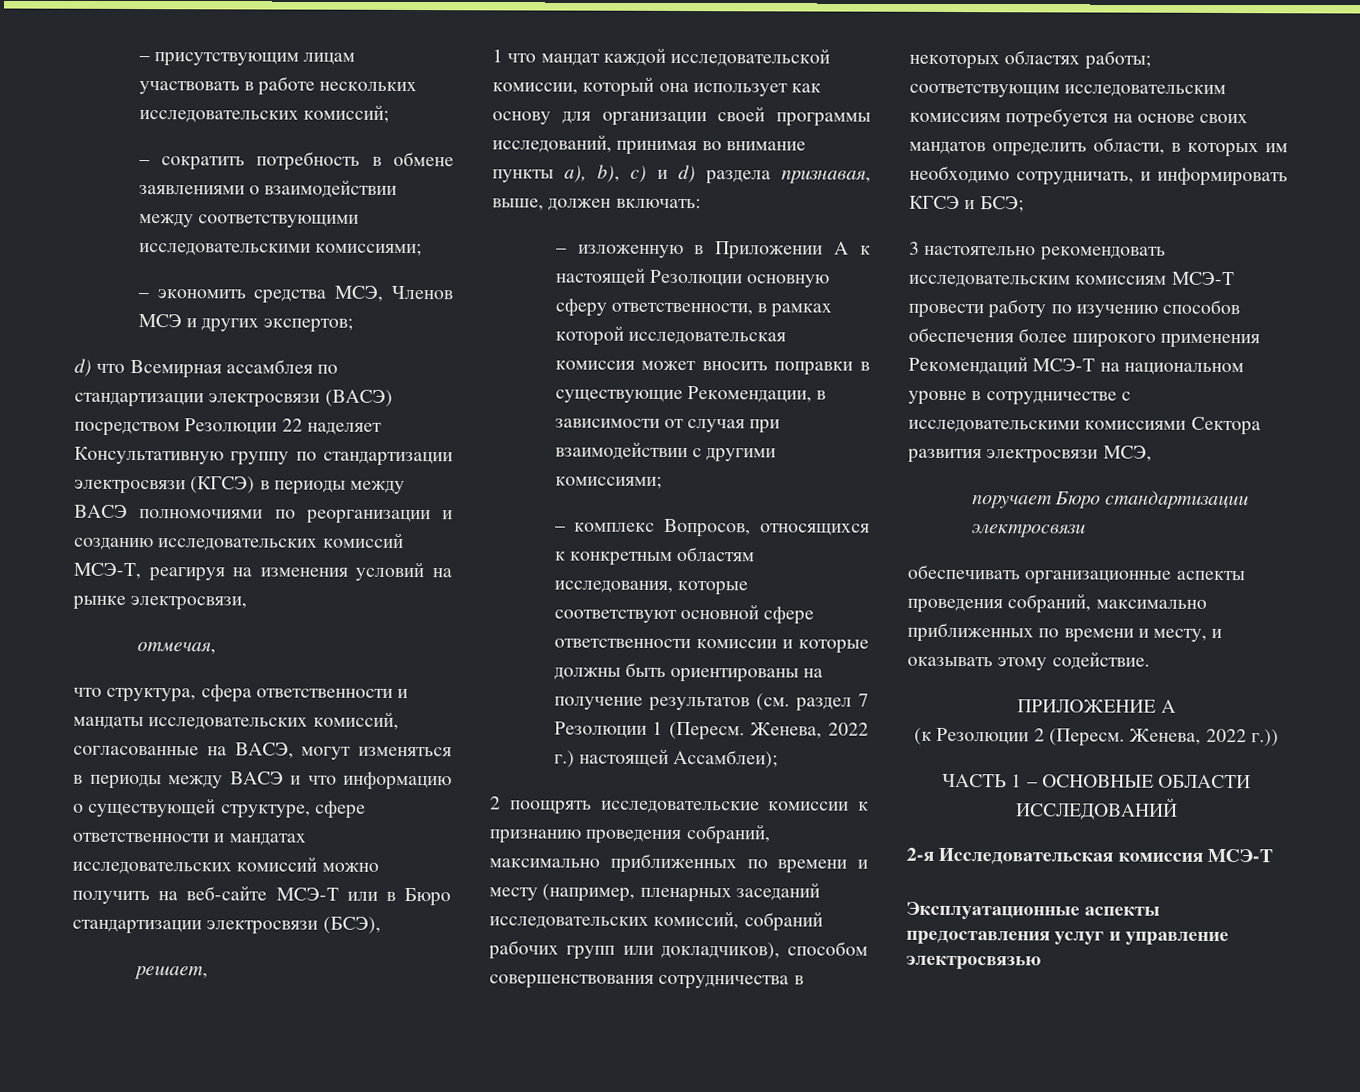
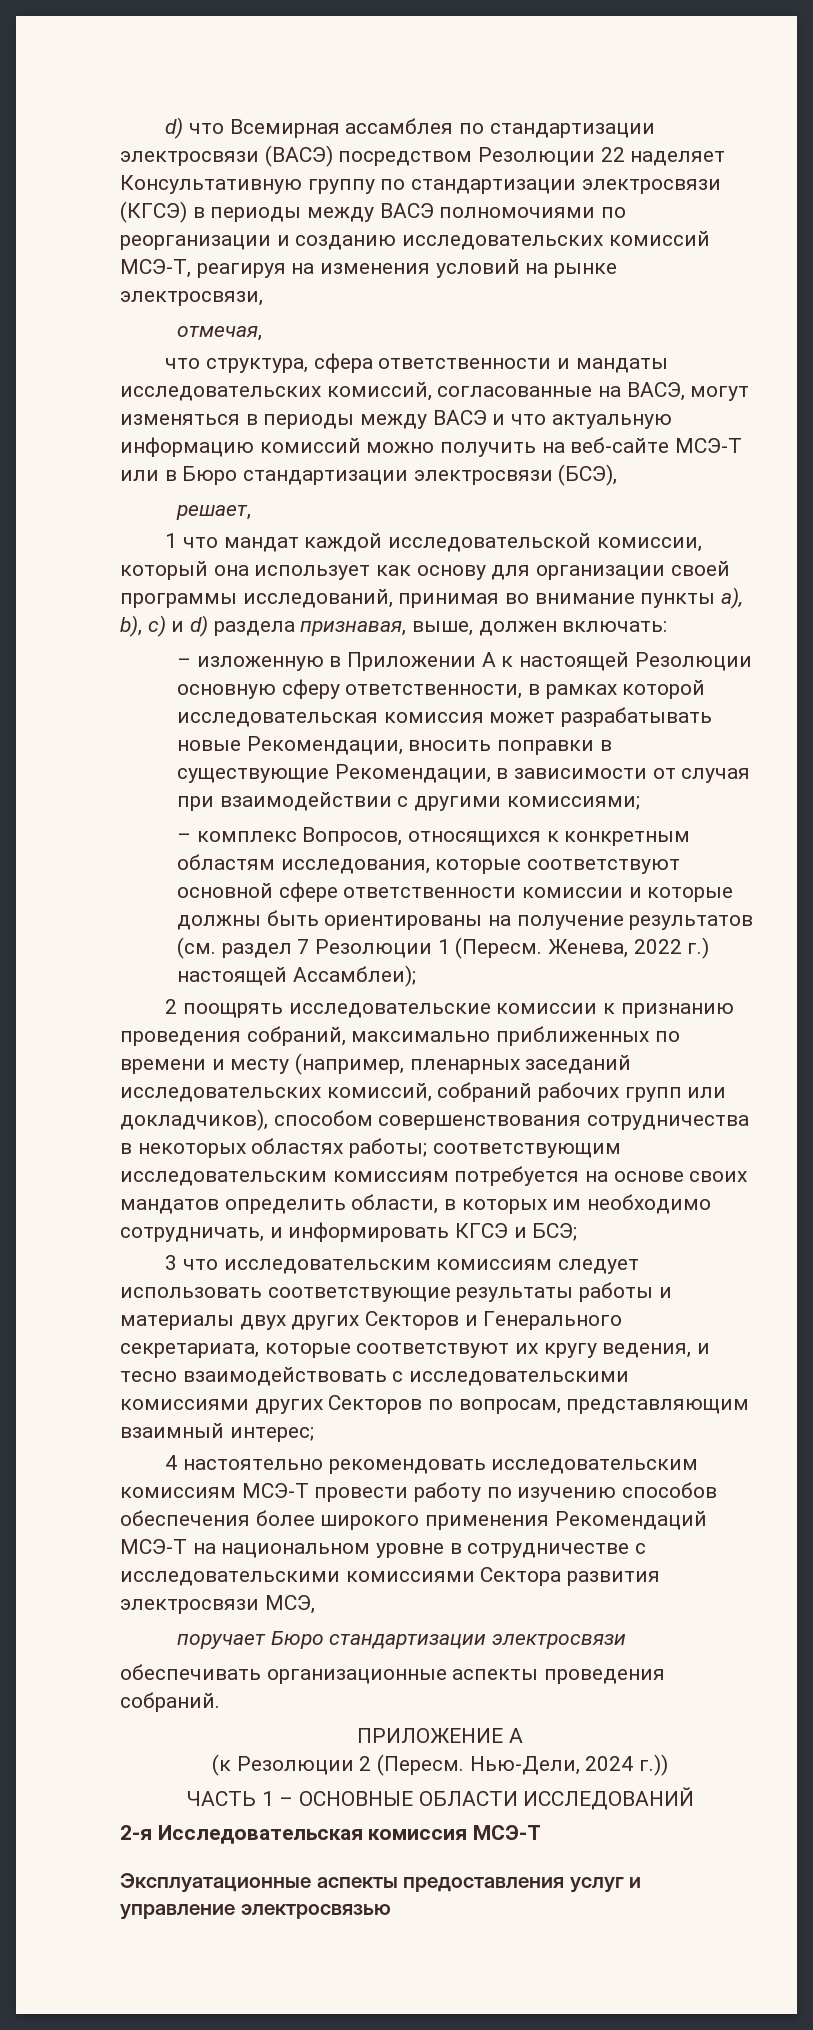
- – присутствующим лицам участвовать в работе нескольких исследовательских комиссий;
- – сократить потребность в обмене заявлениями о взаимодействии между соответствующими исследовательскими комиссиями;
- – экономить средства МСЭ, Членов МСЭ и других экспертов;
- что структура, сфера ответственности и мандаты исследовательских комиссий, согласованные на ВАСЭ, могут изменяться в периоды между ВАСЭ и что информацию о существующей структуре, сфере ответственности и мандатах исследовательских комиссий можно получить на веб-сайте МСЭ-Т или в Бюро стандартизации электросвязи (БСЭ),
+ что структура, сфера ответственности и мандаты исследовательских комиссий, согласованные на ВАСЭ, могут изменяться в периоды между ВАСЭ и что актуальную информацию комиссий можно получить на веб-сайте МСЭ-Т или в Бюро стандартизации электросвязи (БСЭ),
- – изложенную в Приложении А к настоящей Резолюции основную сферу ответственности, в рамках которой исследовательская комиссия может вносить поправки в существующие Рекомендации, в зависимости от случая при взаимодействии с другими комиссиями;
+ – изложенную в Приложении А к настоящей Резолюции основную сферу ответственности, в рамках которой исследовательская комиссия может разрабатывать новые Рекомендации, вносить поправки в существующие Рекомендации, в зависимости от случая при взаимодействии с другими комиссиями;
- 3 настоятельно рекомендовать исследовательским комиссиям МСЭ-Т провести работу по изучению способов обеспечения более широкого применения Рекомендаций МСЭ-Т на национальном уровне в сотрудничестве с исследовательскими комиссиями Сектора развития электросвязи МСЭ,
+ 3 что исследовательским комиссиям следует использовать соответствующие результаты работы и материалы двух других Секторов и Генерального секретариата, которые соответствуют их кругу ведения, и тесно взаимодействовать с исследовательскими комиссиями других Секторов по вопросам, представляющим взаимный интерес;
+ 4 настоятельно рекомендовать исследовательским комиссиям МСЭ-Т провести работу по изучению способов обеспечения более широкого применения Рекомендаций МСЭ-Т на национальном уровне в сотрудничестве с исследовательскими комиссиями Сектора развития электросвязи МСЭ,
- обеспечивать организационные аспекты проведения собраний, максимально приближенных по времени и месту, и оказывать этому содействие.
+ обеспечивать организационные аспекты проведения собраний.
- Женева, 2022 г.))
+ Нью-Дели, 2024 г.))

